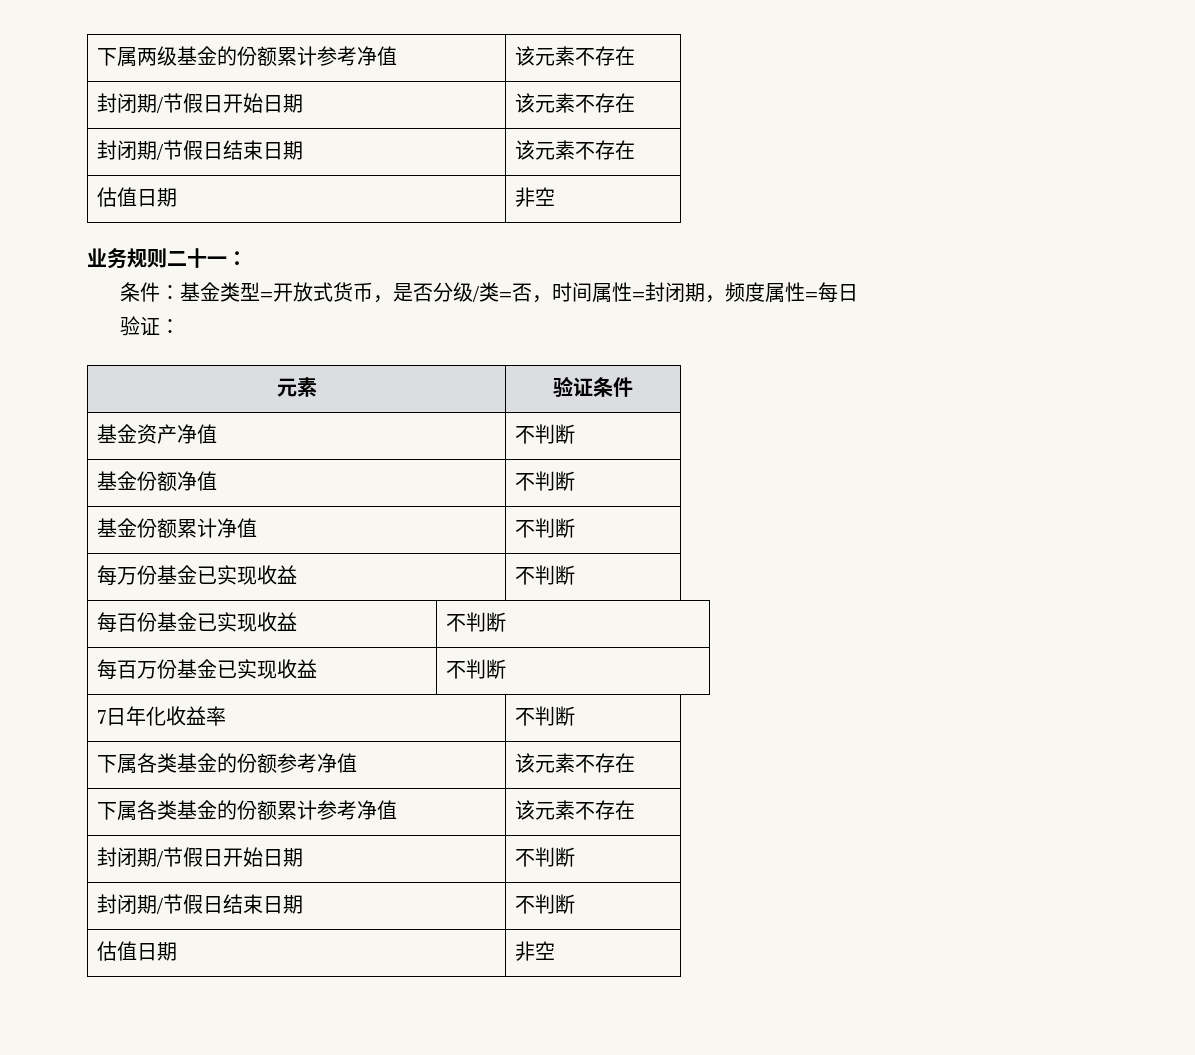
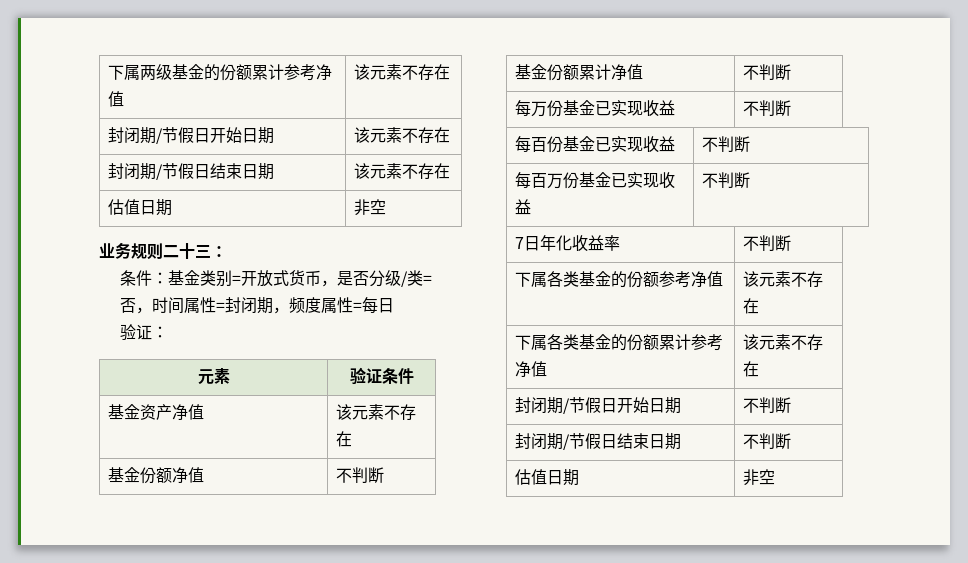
- 业务规则二十一：
+ 业务规则二十三：
- 条件：基金类型=开放式货币，是否分级/类=否，时间属性=封闭期，频度属性=每日
+ 条件：基金类别=开放式货币，是否分级/类=否，时间属性=封闭期，频度属性=每日
- 基金资产净值 | 不判断
+ 基金资产净值 | 该元素不存在

